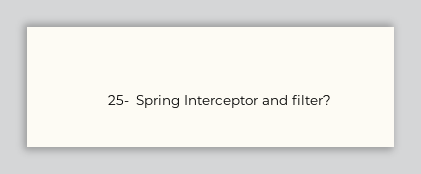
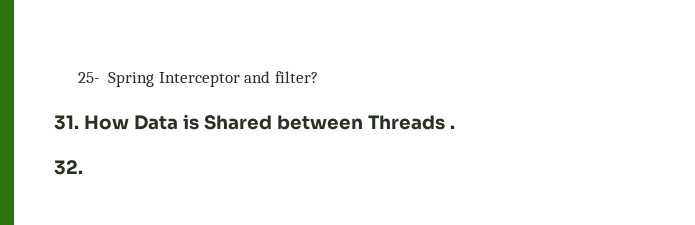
+ 31. How Data is Shared between Threads .
+ 32.

